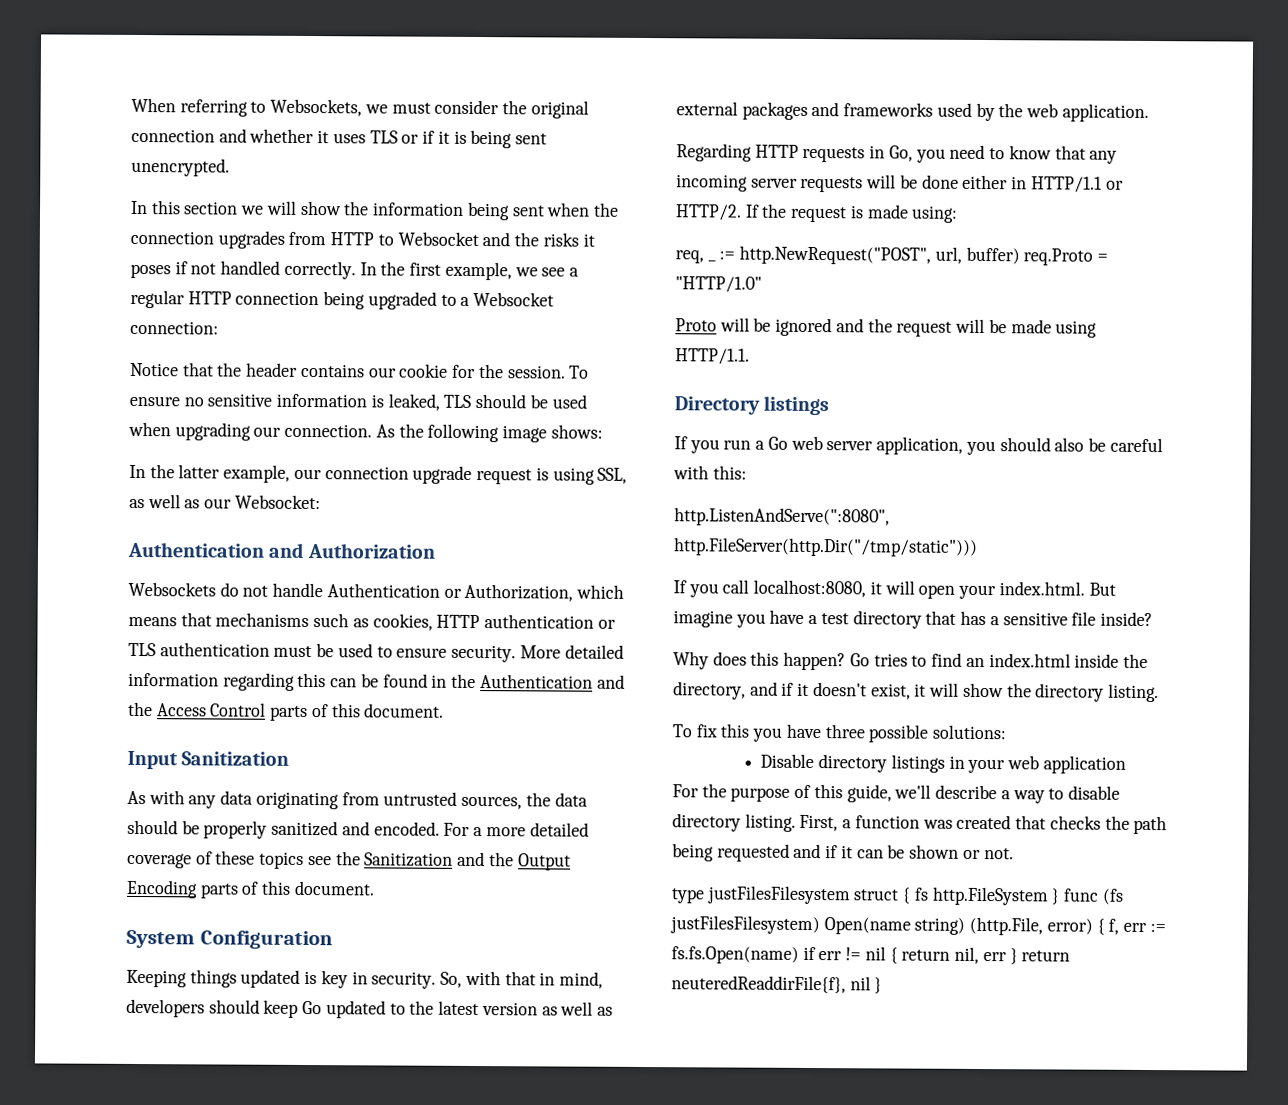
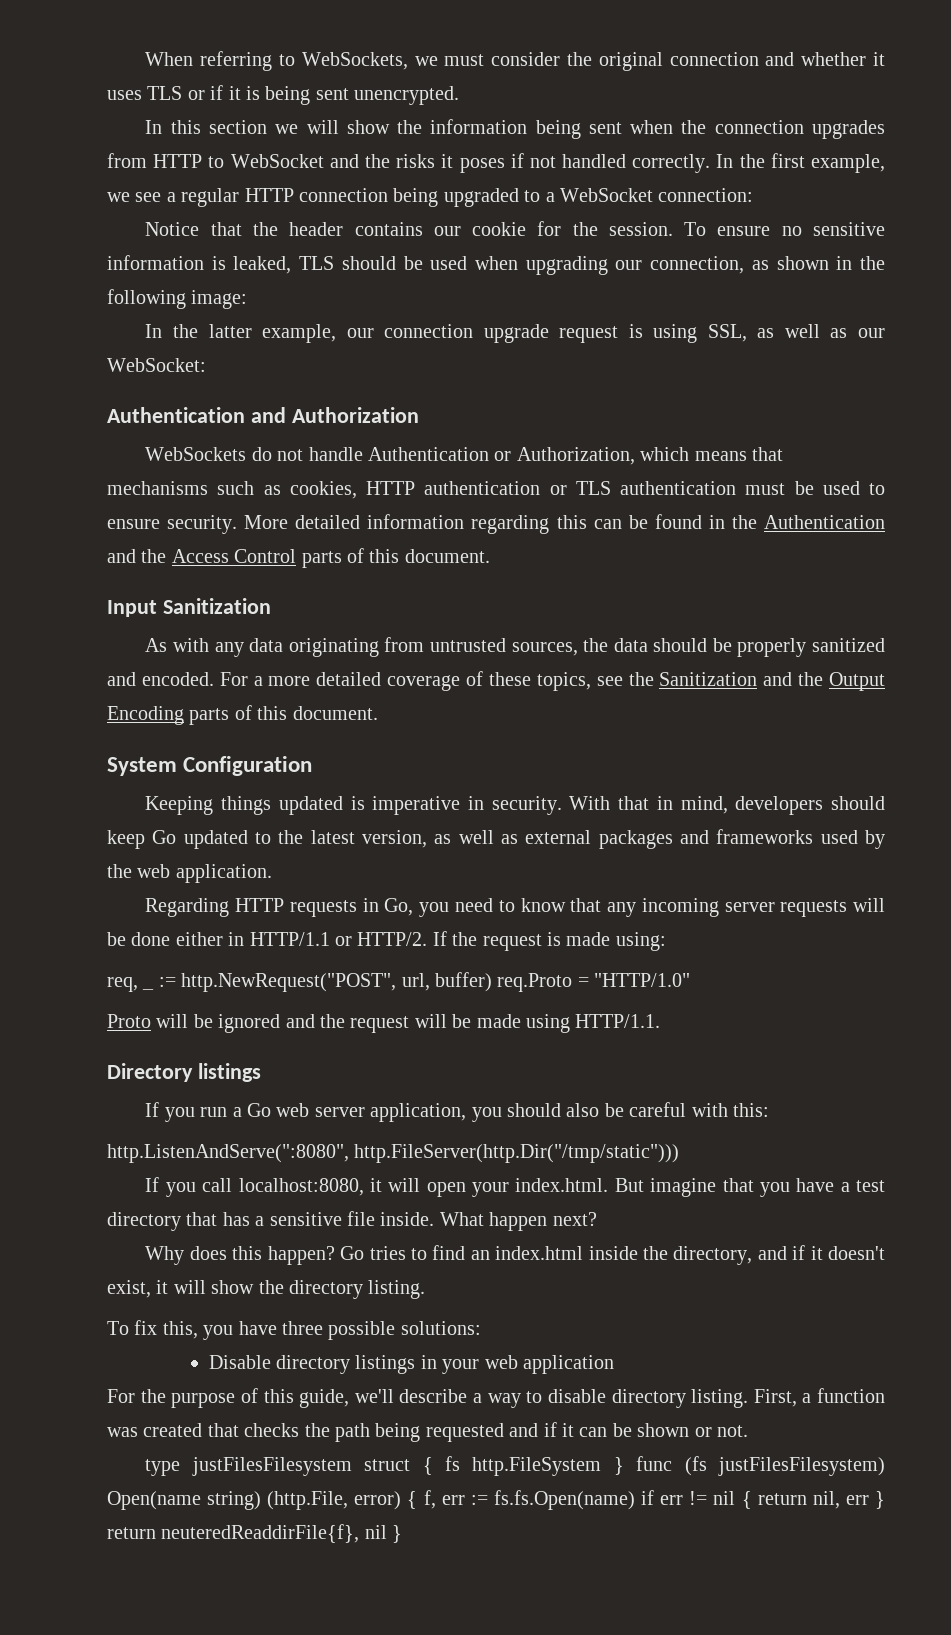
- When referring to Websockets, we must consider the original connection and whether it uses TLS or if it is being sent unencrypted.
+ When referring to WebSockets, we must consider the original connection and whether it uses TLS or if it is being sent unencrypted.
- In this section we will show the information being sent when the connection upgrades from HTTP to Websocket and the risks it poses if not handled correctly.
+ In this section we will show the information being sent when the connection upgrades from HTTP to WebSocket and the risks it poses if not handled correctly.
- In the first example, we see a regular HTTP connection being upgraded to a Websocket connection:
+ In the first example, we see a regular HTTP connection being upgraded to a WebSocket connection:
- To ensure no sensitive information is leaked, TLS should be used when upgrading our connection. As the following image shows:
+ To ensure no sensitive information is leaked, TLS should be used when upgrading our connection, as shown in the following image:
- In the latter example, our connection upgrade request is using SSL, as well as our Websocket:
+ In the latter example, our connection upgrade request is using SSL, as well as our WebSocket:
- Websockets do not handle Authentication or Authorization, which means that mechanisms such as cookies, HTTP authentication or TLS authentication must be used to ensure security.
+ WebSockets do not handle Authentication or Authorization, which means that mechanisms such as cookies, HTTP authentication or TLS authentication must be used to ensure security.
- For a more detailed coverage of these topics see the Sanitization and the Output Encoding parts of this document.
+ For a more detailed coverage of these topics, see the Sanitization and the Output Encoding parts of this document.
- Keeping things updated is key in security.
+ Keeping things updated is imperative in security.
- So, with that in mind, developers should keep Go updated to the latest version as well as external packages and frameworks used by the web application.
+ With that in mind, developers should keep Go updated to the latest version, as well as external packages and frameworks used by the web application.
- If you call localhost:8080, it will open your index.html. But imagine you have a test directory that has a sensitive file inside?
+ If you call localhost:8080, it will open your index.html. But imagine that you have a test directory that has a sensitive file inside. What happen next?
- To fix this you have three possible solutions:
+ To fix this, you have three possible solutions:

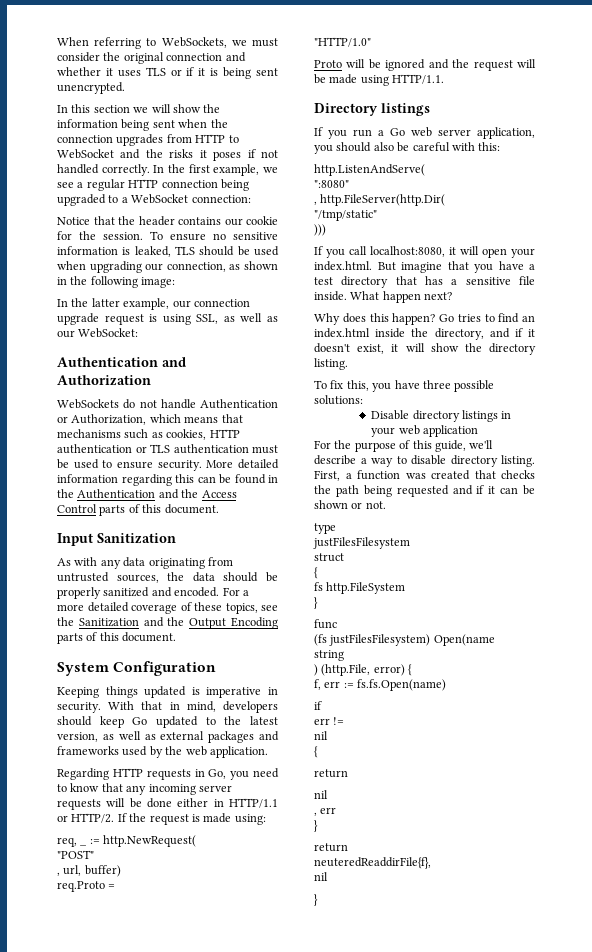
- req, _ := http.NewRequest("POST", url, buffer) req.Proto = "HTTP/1.0"
+ req, _ := http.NewRequest(
+ "POST"
+ , url, buffer)
+ req.Proto =
+ "HTTP/1.0"
- http.ListenAndServe(":8080", http.FileServer(http.Dir("/tmp/static")))
+ http.ListenAndServe(
+ ":8080"
+ , http.FileServer(http.Dir(
+ "/tmp/static"
+ )))
- type justFilesFilesystem struct { fs http.FileSystem } func (fs justFilesFilesystem) Open(name string) (http.File, error) { f, err := fs.fs.Open(name) if err != nil { return nil, err } return neuteredReaddirFile{f}, nil }
+ type
+ justFilesFilesystem
+ struct
+ {
+ fs http.FileSystem
+ }
+ func
+ (fs justFilesFilesystem) Open(name
+ string
+ ) (http.File, error) {
+ f, err := fs.fs.Open(name)
+ if
+ err !=
+ nil
+ {
+ return
+ nil
+ , err
+ }
+ return
+ neuteredReaddirFile{f},
+ nil
+ }

